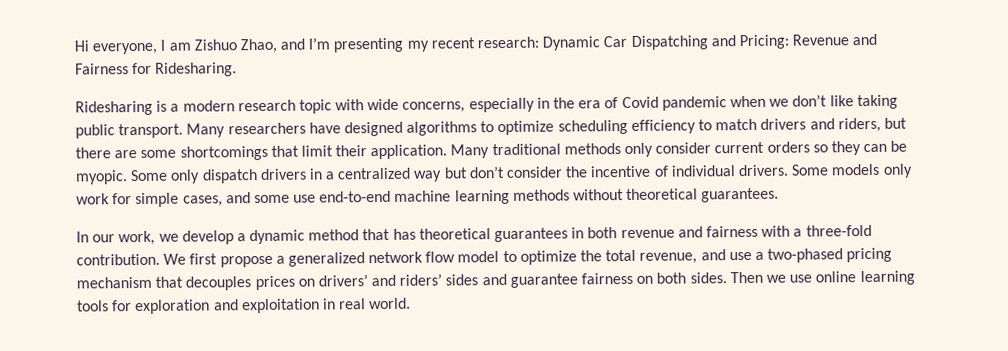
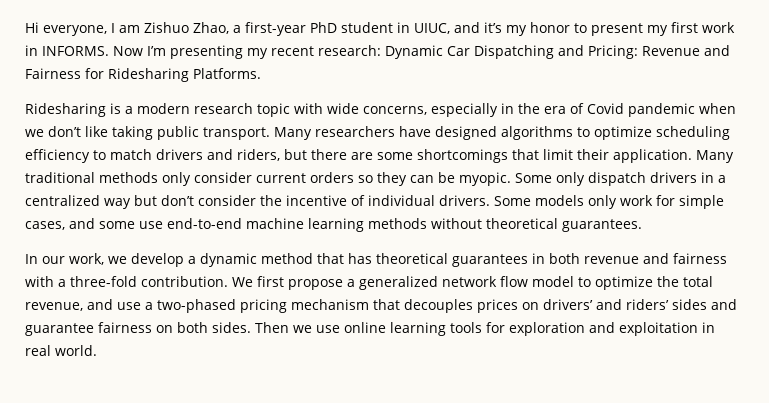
- Hi everyone, I am Zishuo Zhao, and I’m presenting my recent research: Dynamic Car Dispatching and Pricing: Revenue and Fairness for Ridesharing.
+ Hi everyone, I am Zishuo Zhao, a first-year PhD student in UIUC, and it’s my honor to present my first work in INFORMS. Now I’m presenting my recent research: Dynamic Car Dispatching and Pricing: Revenue and Fairness for Ridesharing Platforms.

